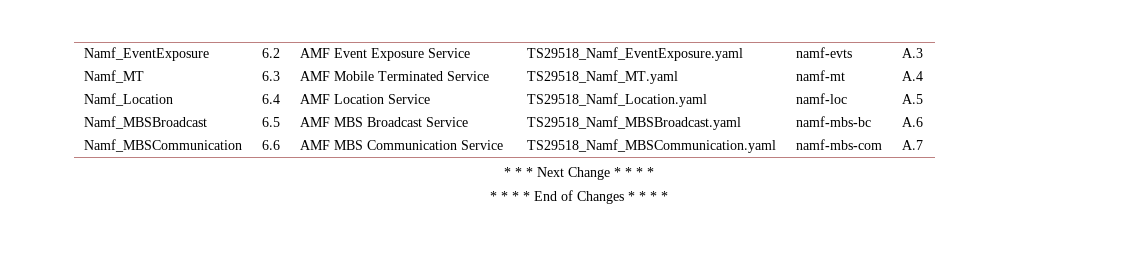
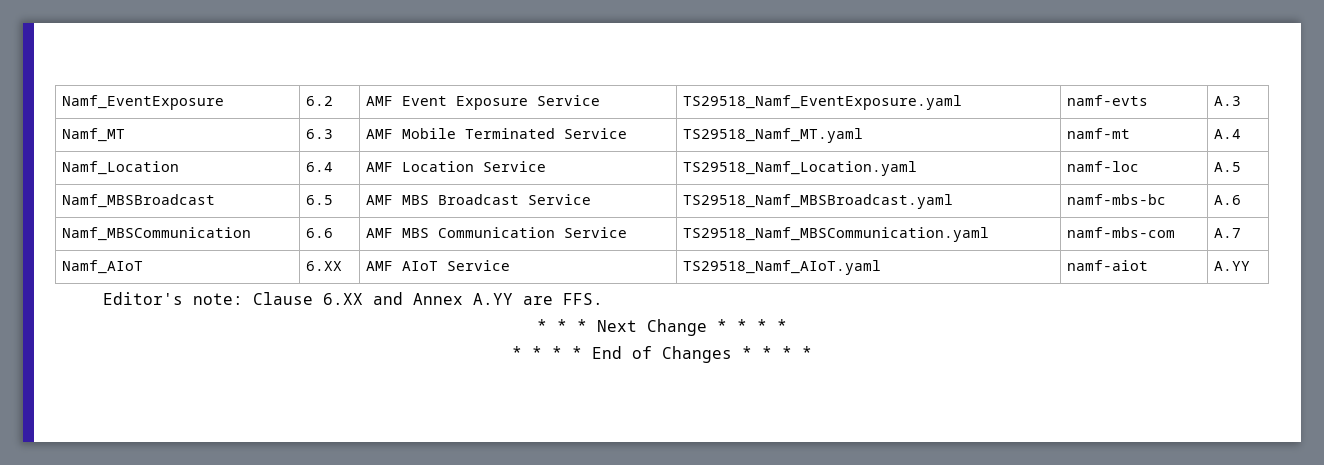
+ Namf_AIoT | 6.XX | AMF AIoT Service | TS29518_Namf_AIoT.yaml | namf-aiot | A.YY
+ Editor's note: Clause 6.XX and Annex A.YY are FFS.

